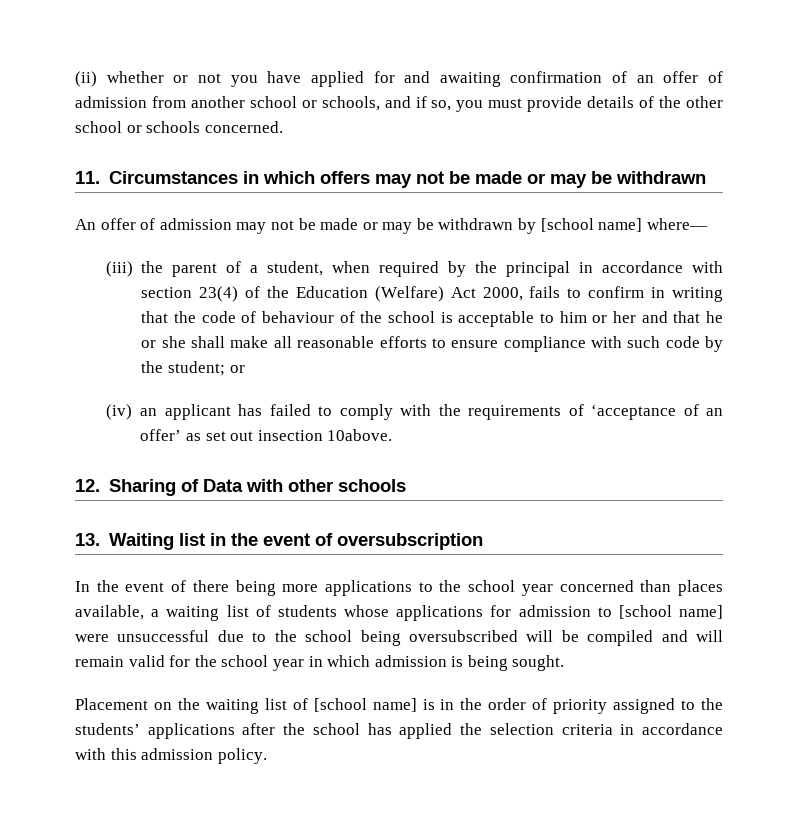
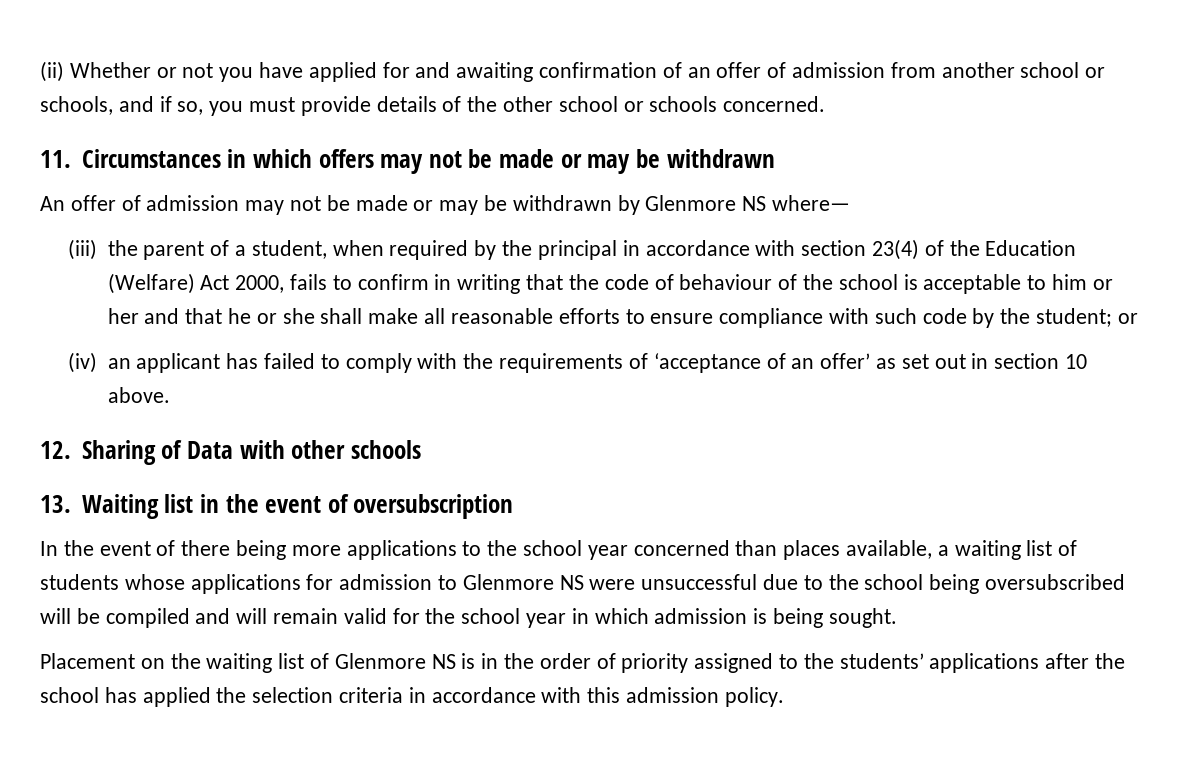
- (ii) whether or not you have applied for and awaiting confirmation of an offer of admission from another school or schools, and if so, you must provide details of the other school or schools concerned.
+ (ii) Whether or not you have applied for and awaiting confirmation of an offer of admission from another school or schools, and if so, you must provide details of the other school or schools concerned.
- An offer of admission may not be made or may be withdrawn by [school name] where—
+ An offer of admission may not be made or may be withdrawn by Glenmore NS where—
- (iv) an applicant has failed to comply with the requirements of ‘acceptance of an offer’ as set out insection 10above.
+ (iv) an applicant has failed to comply with the requirements of ‘acceptance of an offer’ as set out in section 10 above.
- In the event of there being more applications to the school year concerned than places available, a waiting list of students whose applications for admission to [school name] were unsuccessful due to the school being oversubscribed will be compiled and will remain valid for the school year in which admission is being sought.
+ In the event of there being more applications to the school year concerned than places available, a waiting list of students whose applications for admission to Glenmore NS were unsuccessful due to the school being oversubscribed will be compiled and will remain valid for the school year in which admission is being sought.
- Placement on the waiting list of [school name] is in the order of priority assigned to the students’ applications after the school has applied the selection criteria in accordance with this admission policy.
+ Placement on the waiting list of Glenmore NS is in the order of priority assigned to the students’ applications after the school has applied the selection criteria in accordance with this admission policy.

